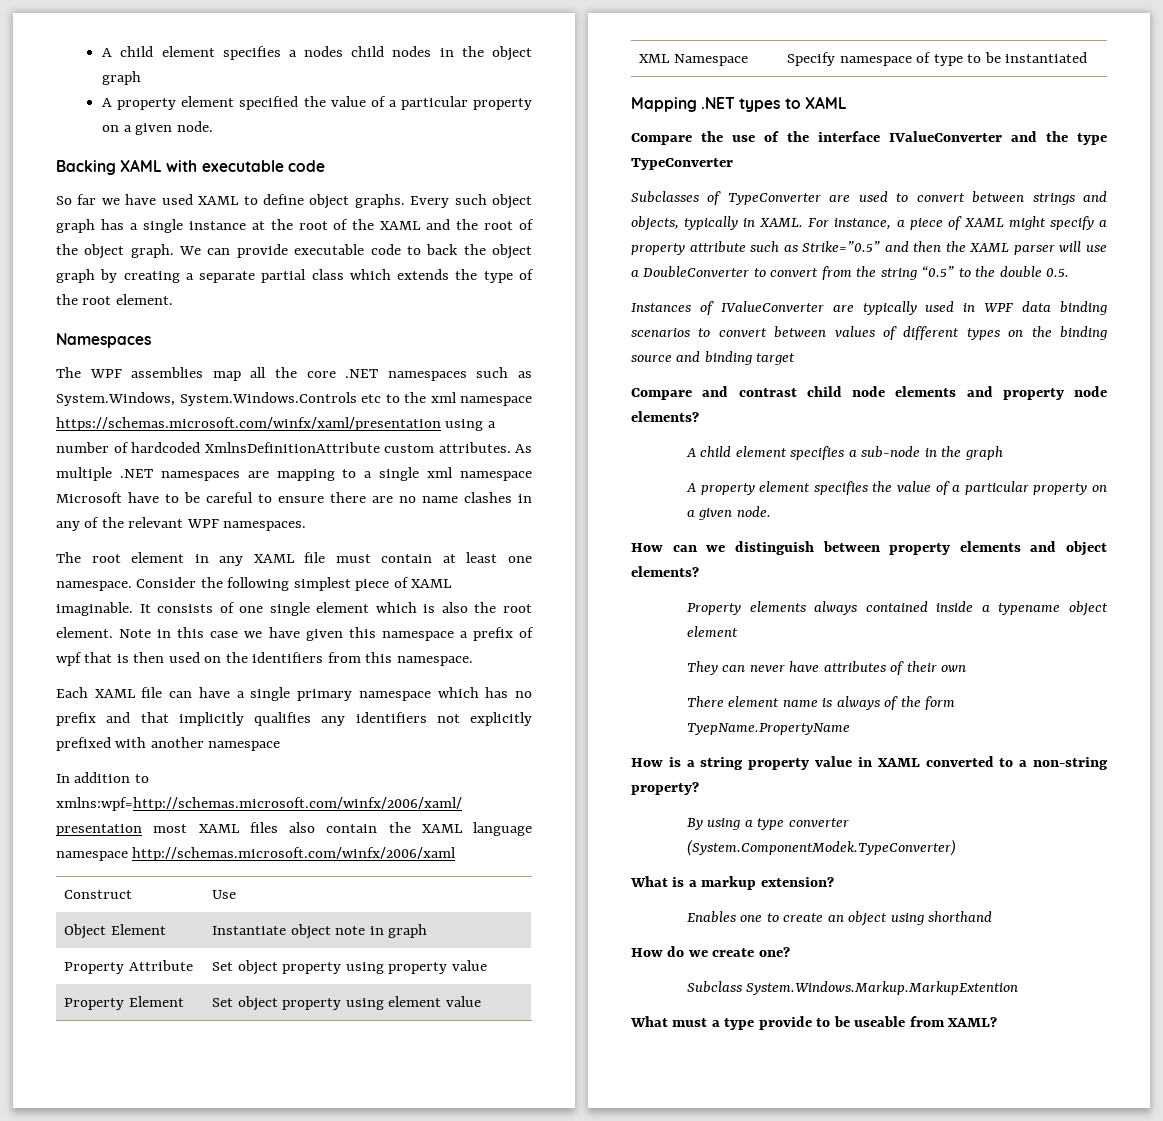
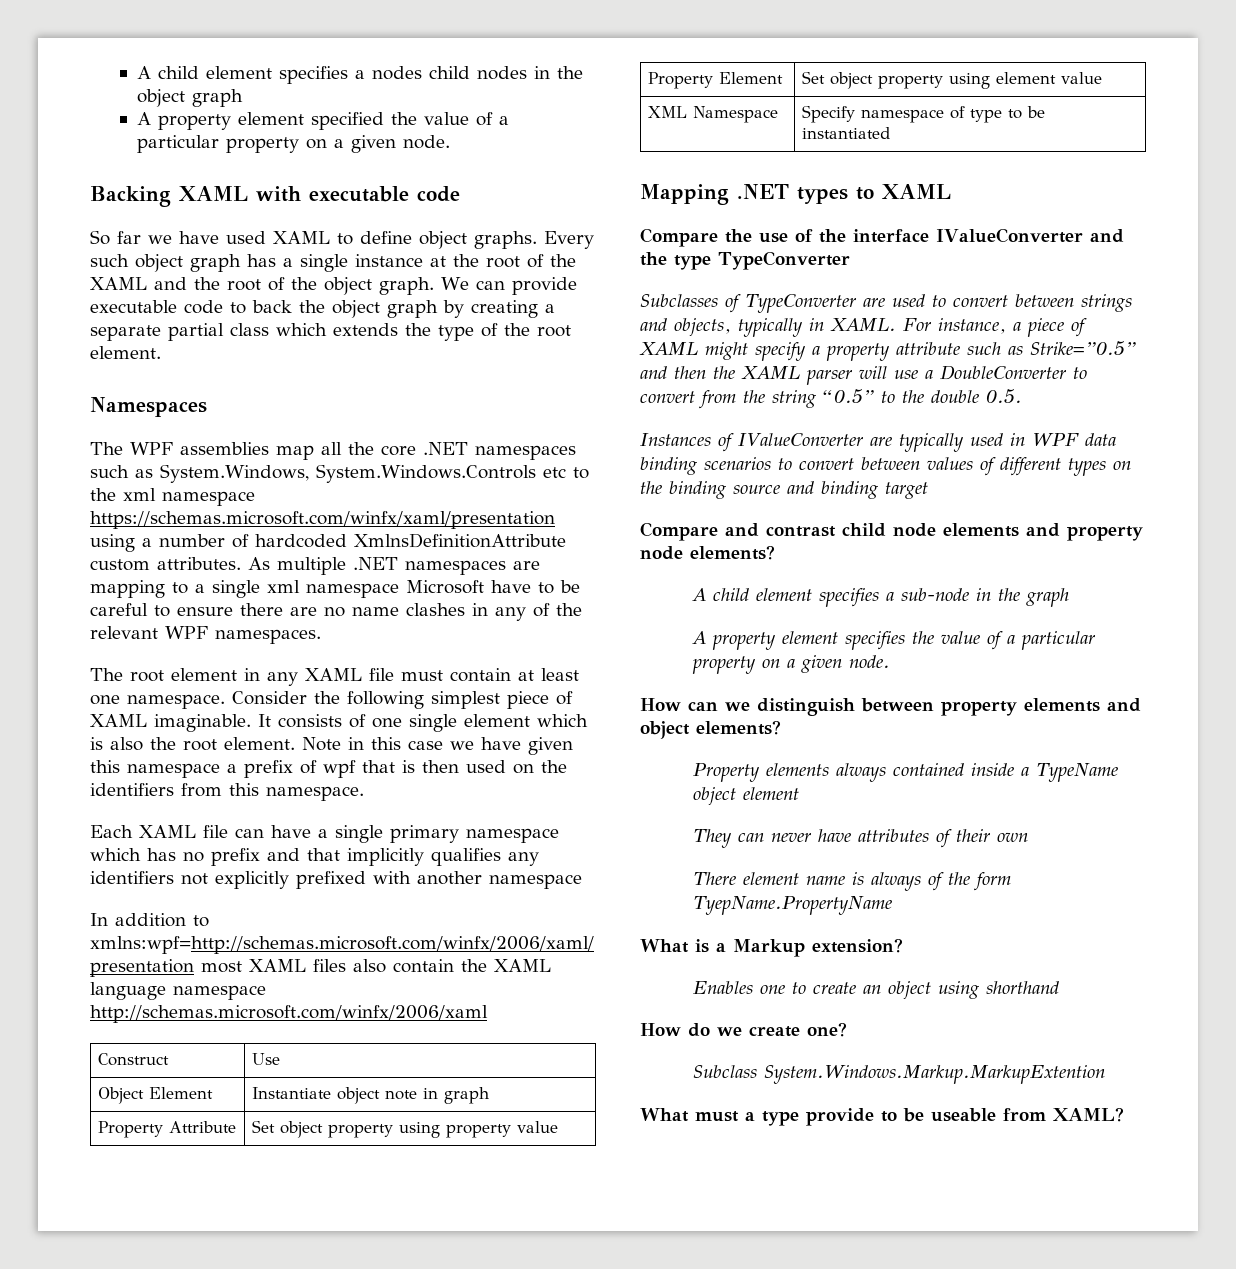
- Property elements always contained inside a typename object element
+ Property elements always contained inside a TypeName object element
- How is a string property value in XAML converted to a non-string property?
- By using a type converter (System.ComponentModek.TypeConverter)
- What is a markup extension?
+ What is a Markup extension?

